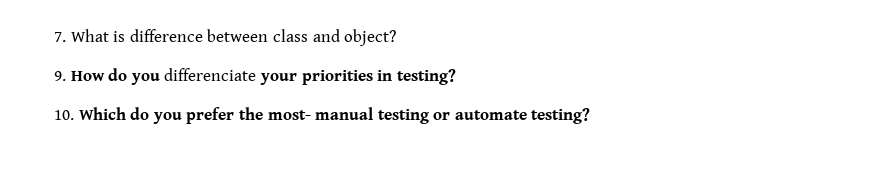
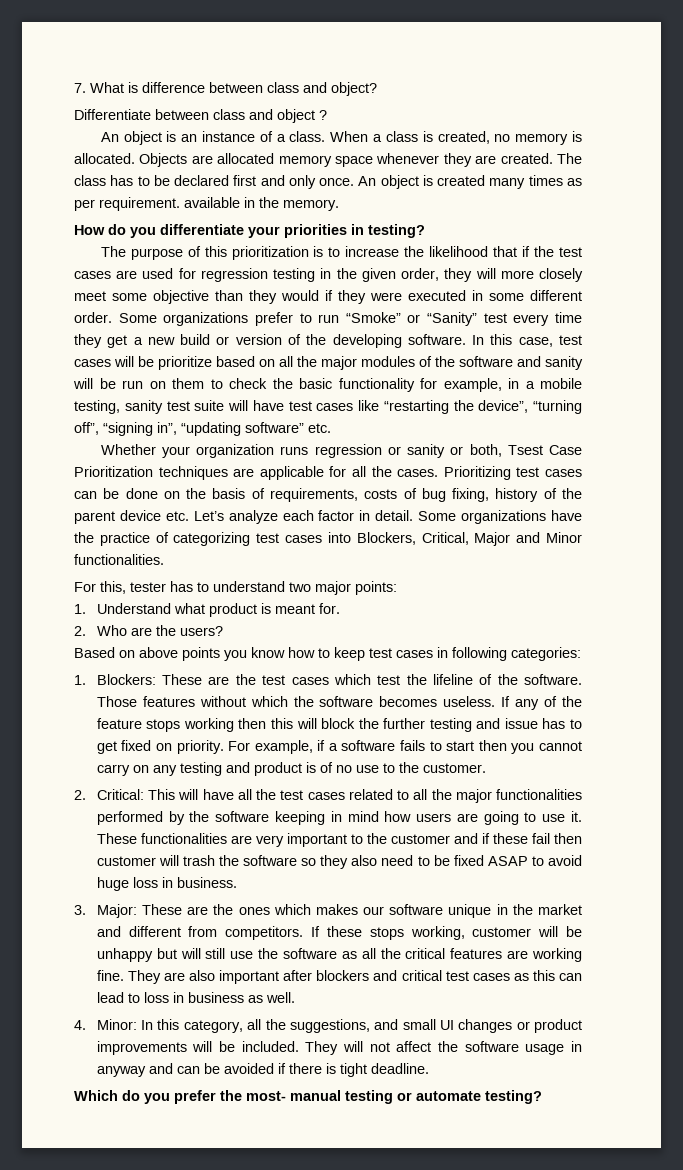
- 9. How do you differenciate your priorities in testing?
+ Differentiate between class and object ?
+ An object is an instance of a class. When a class is created, no memory is allocated. Objects are allocated memory space whenever they are created. The class has to be declared first and only once. An object is created many times as per requirement. available in the memory.
+ How do you differentiate your priorities in testing?
- 10. Which do you prefer the most- manual testing or automate testing?
+ The purpose of this prioritization is to increase the likelihood that if the test cases are used for regression testing in the given order, they will more closely meet some objective than they would if they were executed in some different order. Some organizations prefer to run “Smoke” or “Sanity” test every time they get a new build or version of the developing software. In this case, test cases will be prioritize based on all the major modules of the software and sanity will be run on them to check the basic functionality for example, in a mobile testing, sanity test suite will have test cases like “restarting the device”, “turning off”, “signing in”, “updating software” etc.
+ Whether your organization runs regression or sanity or both, Tsest Case Prioritization techniques are applicable for all the cases. Prioritizing test cases can be done on the basis of requirements, costs of bug fixing, history of the parent device etc. Let’s analyze each factor in detail. Some organizations have the practice of categorizing test cases into Blockers, Critical, Major and Minor functionalities.
+ For this, tester has to understand two major points:
+ 1. Understand what product is meant for.
+ 2. Who are the users?
+ Based on above points you know how to keep test cases in following categories:
+ 1. Blockers: These are the test cases which test the lifeline of the software. Those features without which the software becomes useless. If any of the feature stops working then this will block the further testing and issue has to get fixed on priority. For example, if a software fails to start then you cannot carry on any testing and product is of no use to the customer.
+ 2. Critical: This will have all the test cases related to all the major functionalities performed by the software keeping in mind how users are going to use it. These functionalities are very important to the customer and if these fail then customer will trash the software so they also need to be fixed ASAP to avoid huge loss in business.
+ 3. Major: These are the ones which makes our software unique in the market and different from competitors. If these stops working, customer will be unhappy but will still use the software as all the critical features are working fine. They are also important after blockers and critical test cases as this can lead to loss in business as well.
+ 4. Minor: In this category, all the suggestions, and small UI changes or product improvements will be included. They will not affect the software usage in anyway and can be avoided if there is tight deadline.
+ Which do you prefer the most- manual testing or automate testing?

